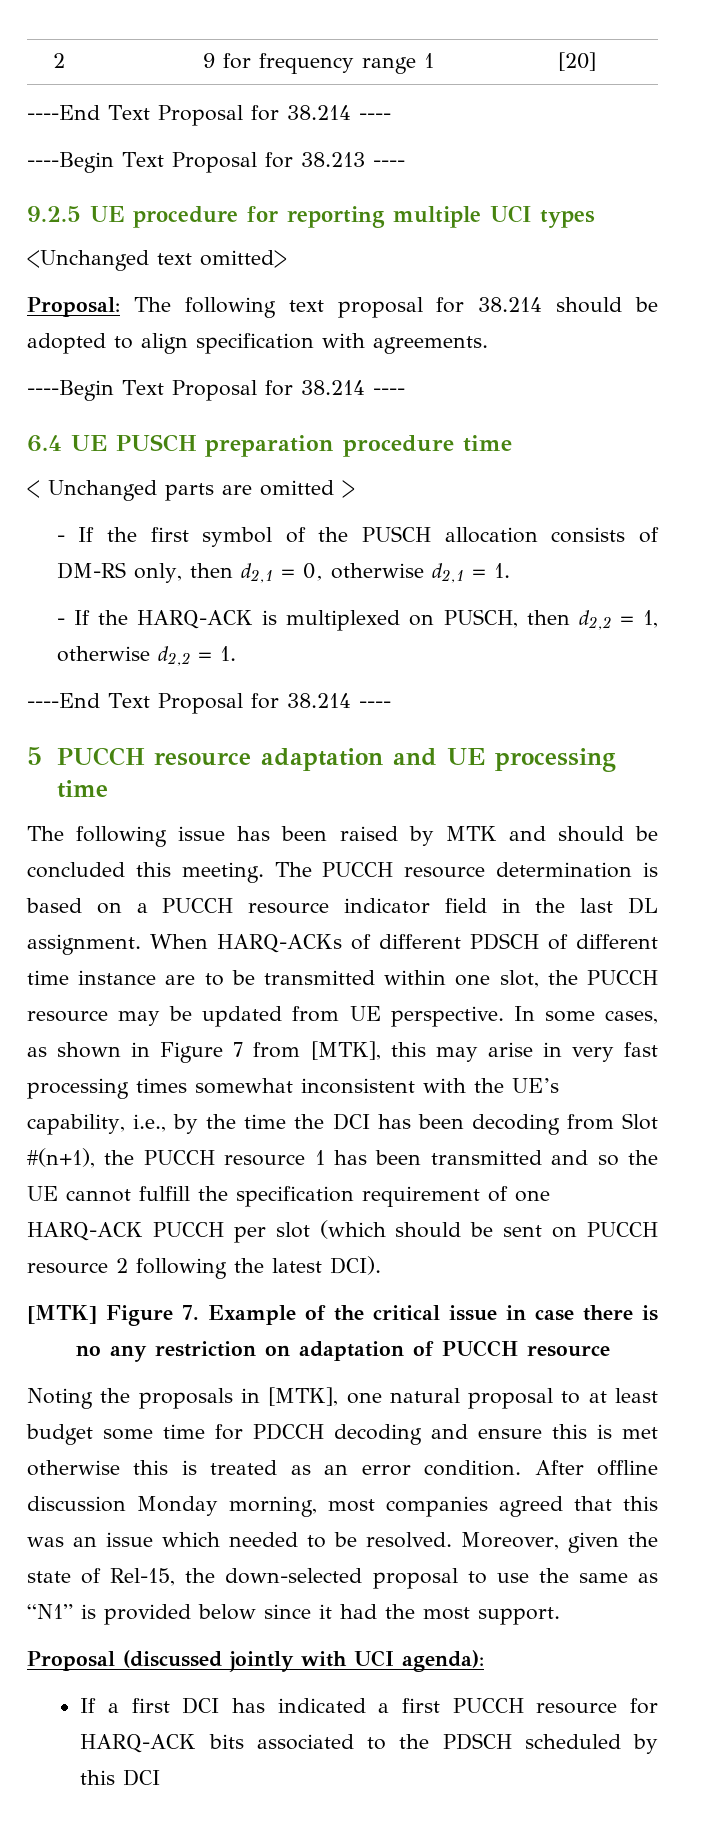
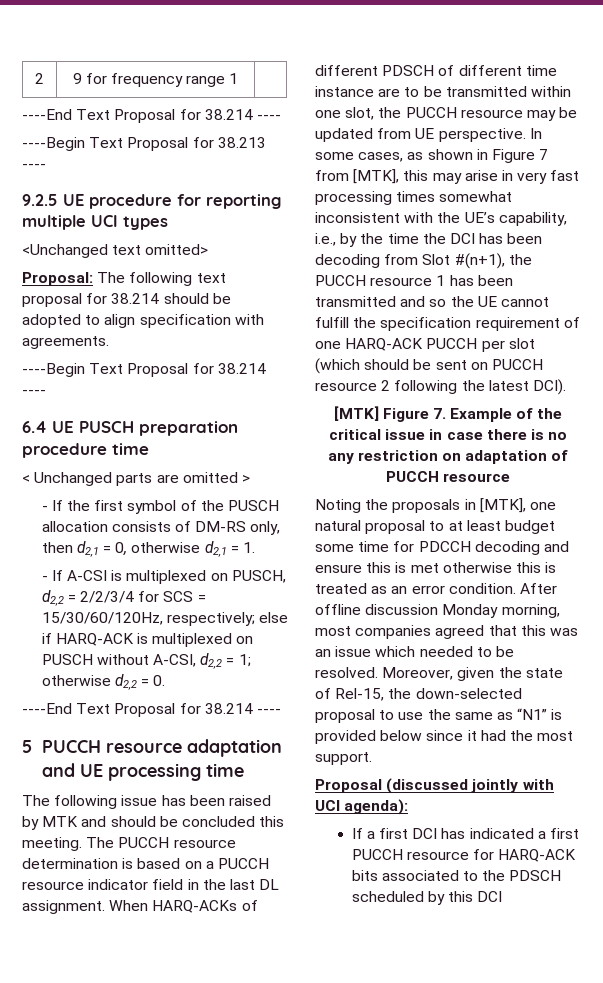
- 2 | 9 for frequency range 1 | [20]
+ 2 | 9 for frequency range 1 |
- - If the HARQ-ACK is multiplexed on PUSCH, then d2,2 = 1, otherwise d2,2 = 1.
+ - If A-CSI is multiplexed on PUSCH, d2,2 = 2/2/3/4 for SCS = 15/30/60/120Hz, respectively; else if HARQ-ACK is multiplexed on PUSCH without A-CSI, d2,2 = 1; otherwise d2,2 = 0.

